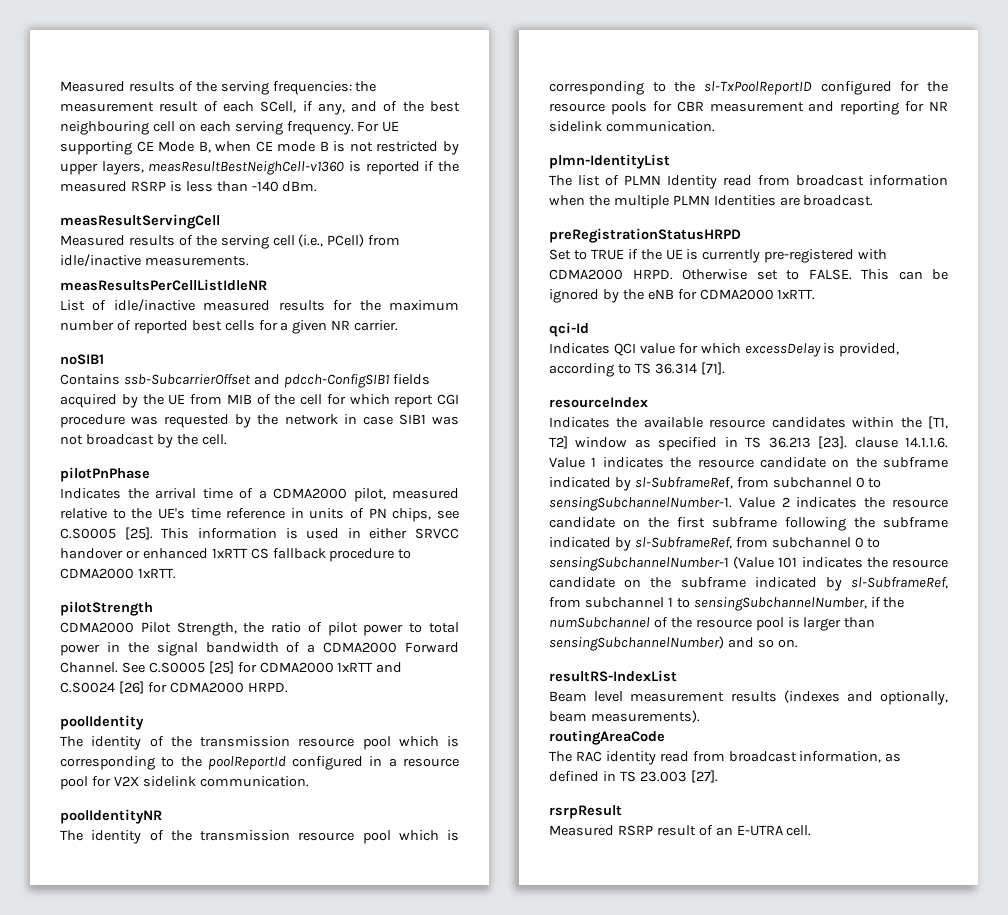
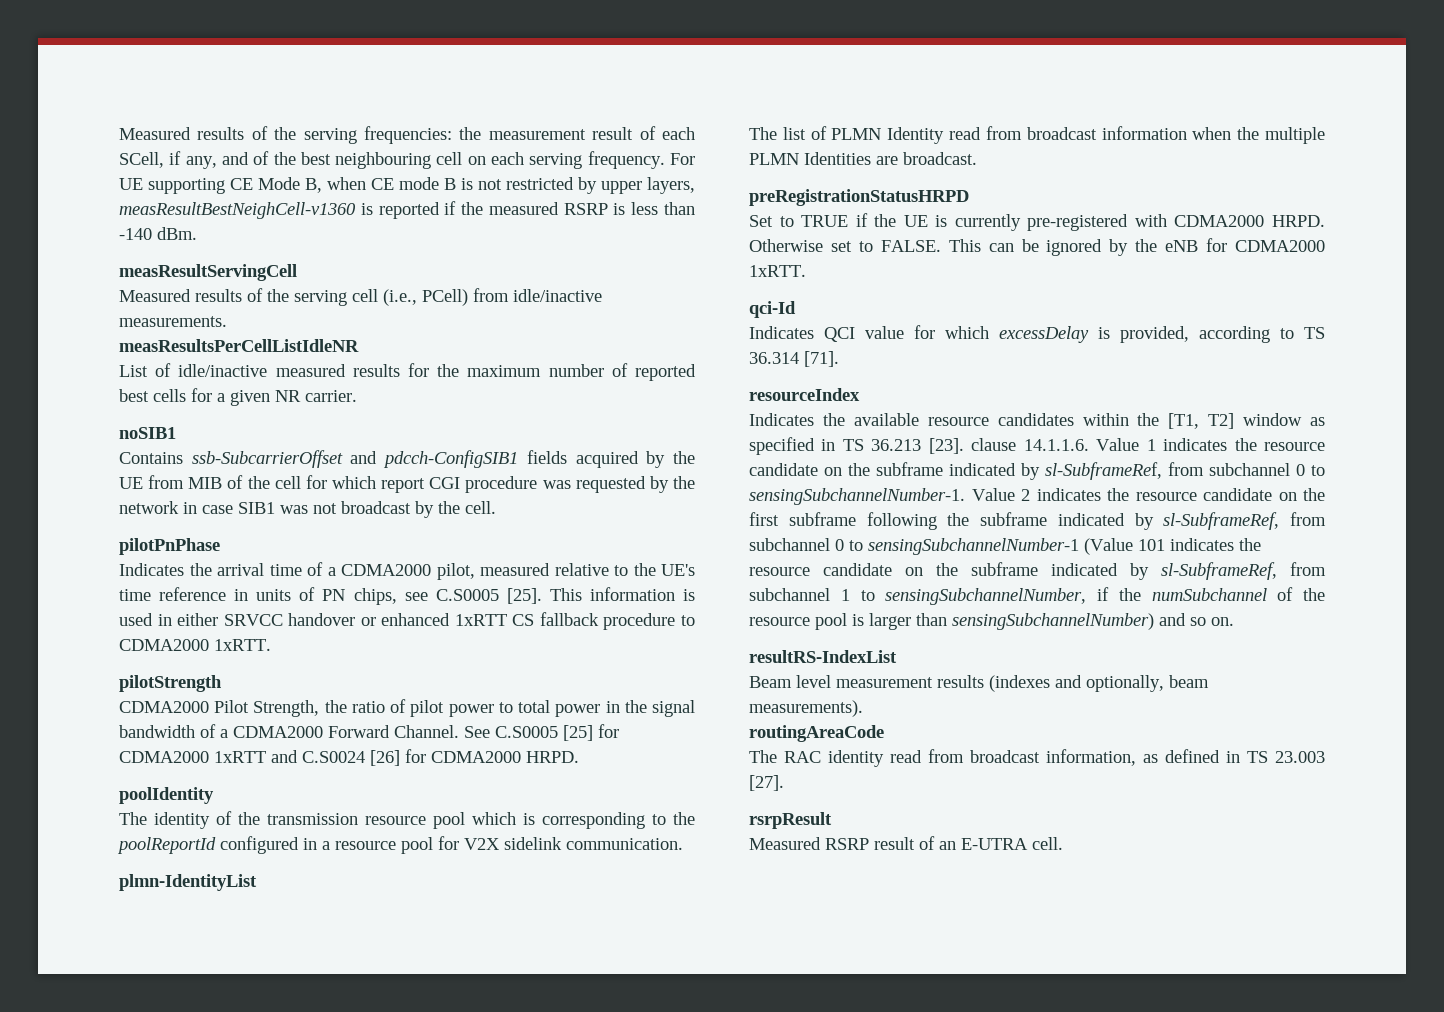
- poolIdentityNR
- The identity of the transmission resource pool which is corresponding to the sl-TxPoolReportID configured for the resource pools for CBR measurement and reporting for NR sidelink communication.

